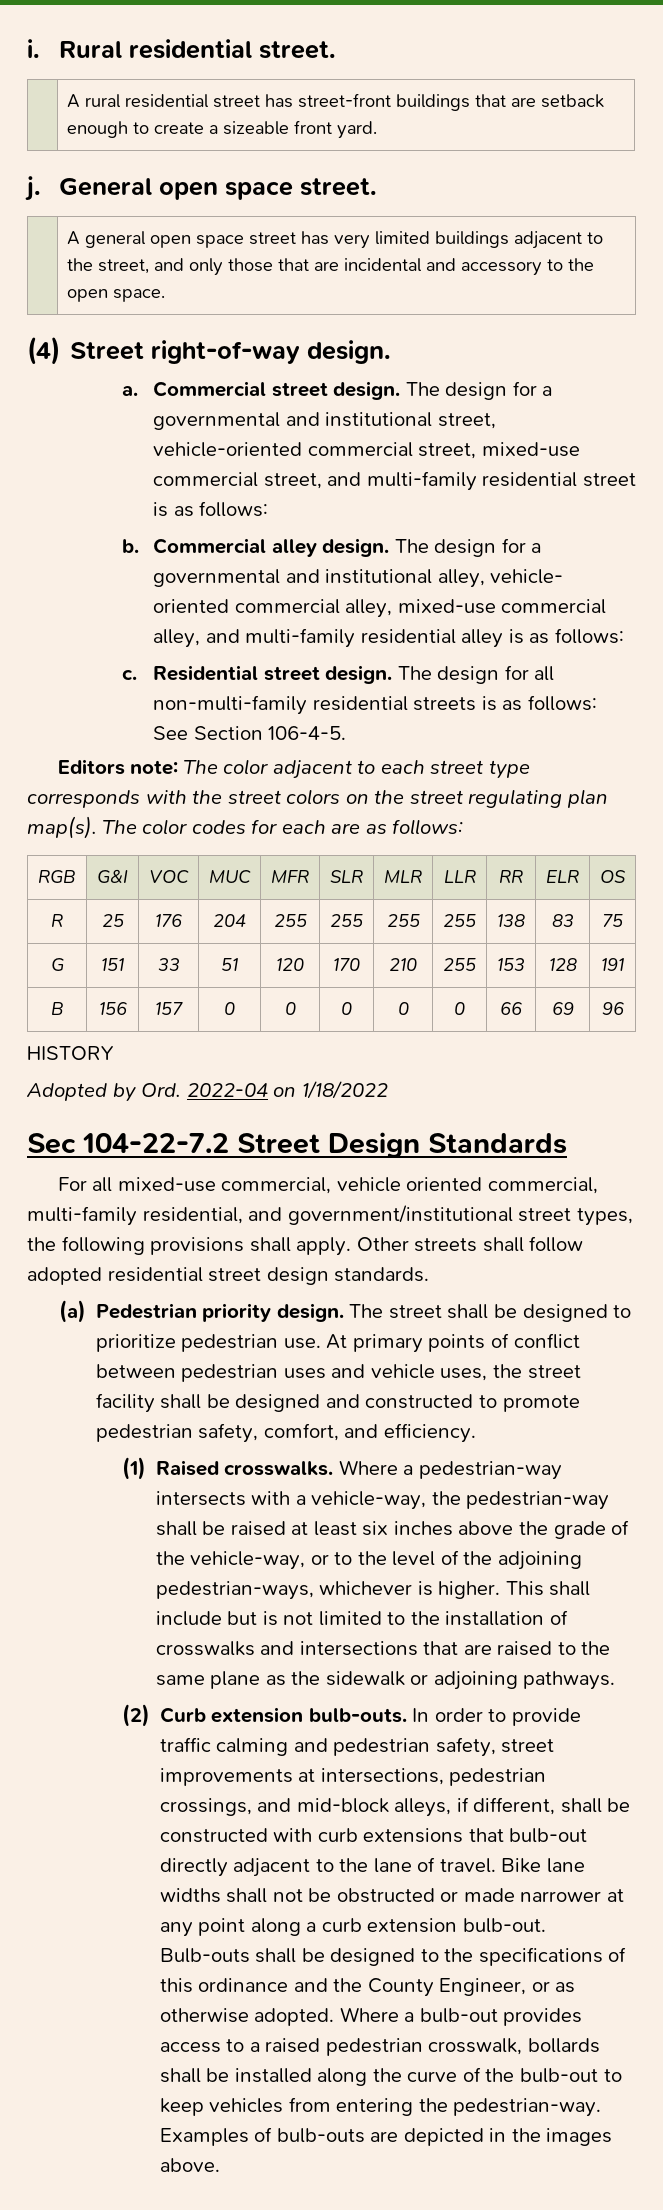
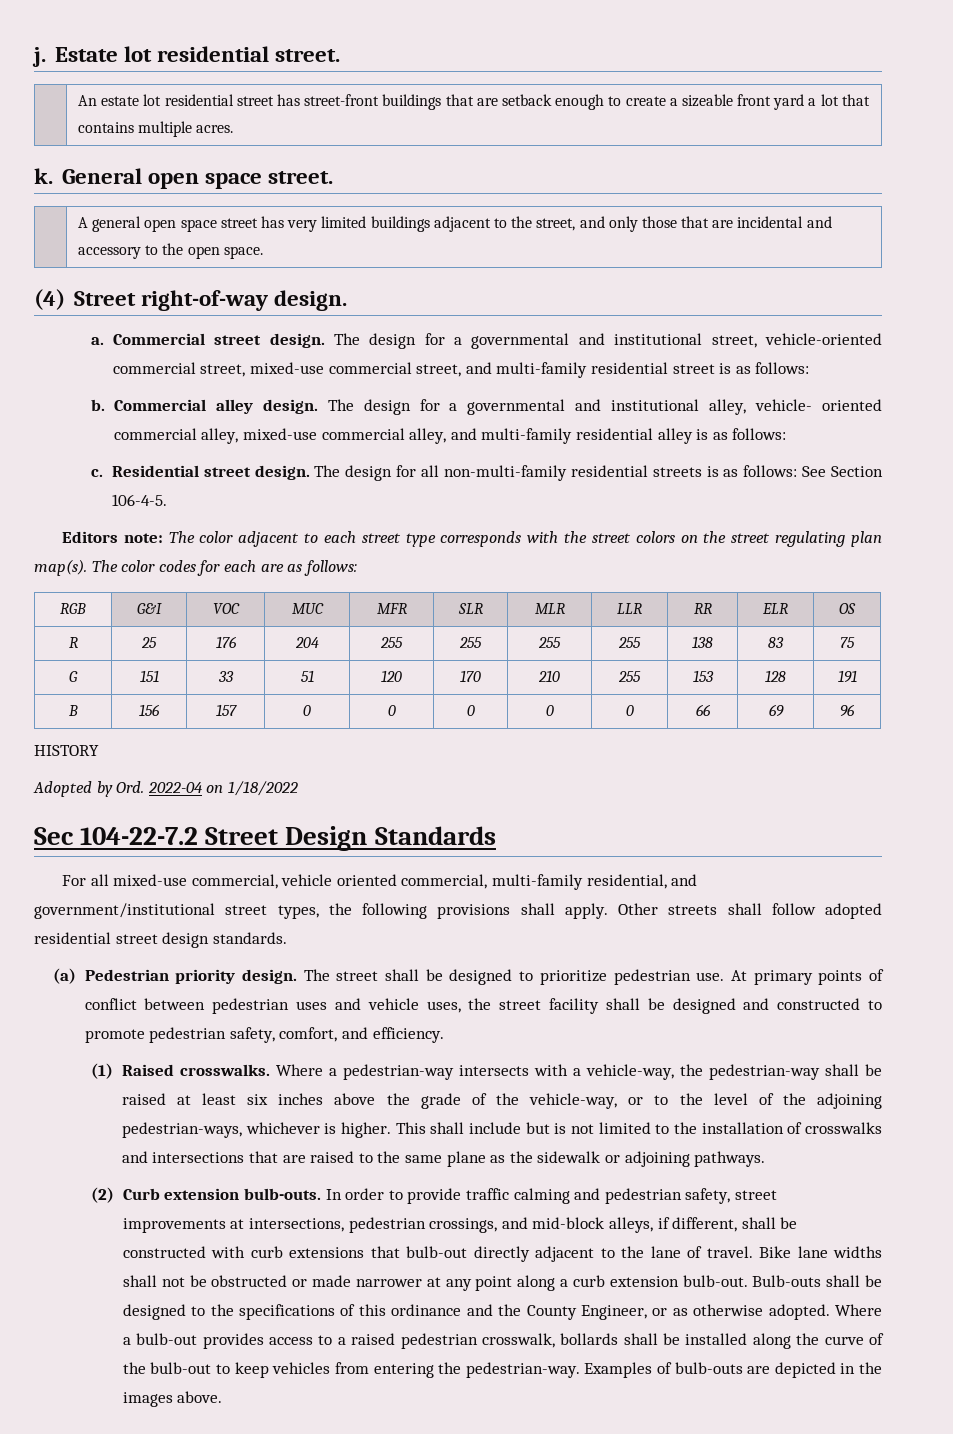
- i. Rural residential street.
+ j. Estate lot residential street.
- | A rural residential street has street-front buildings that are setback enough to create a sizeable front yard.
- j.
+ | An estate lot residential street has street-front buildings that are setback enough to create a sizeable front yard a lot that contains multiple acres.
+ k.

